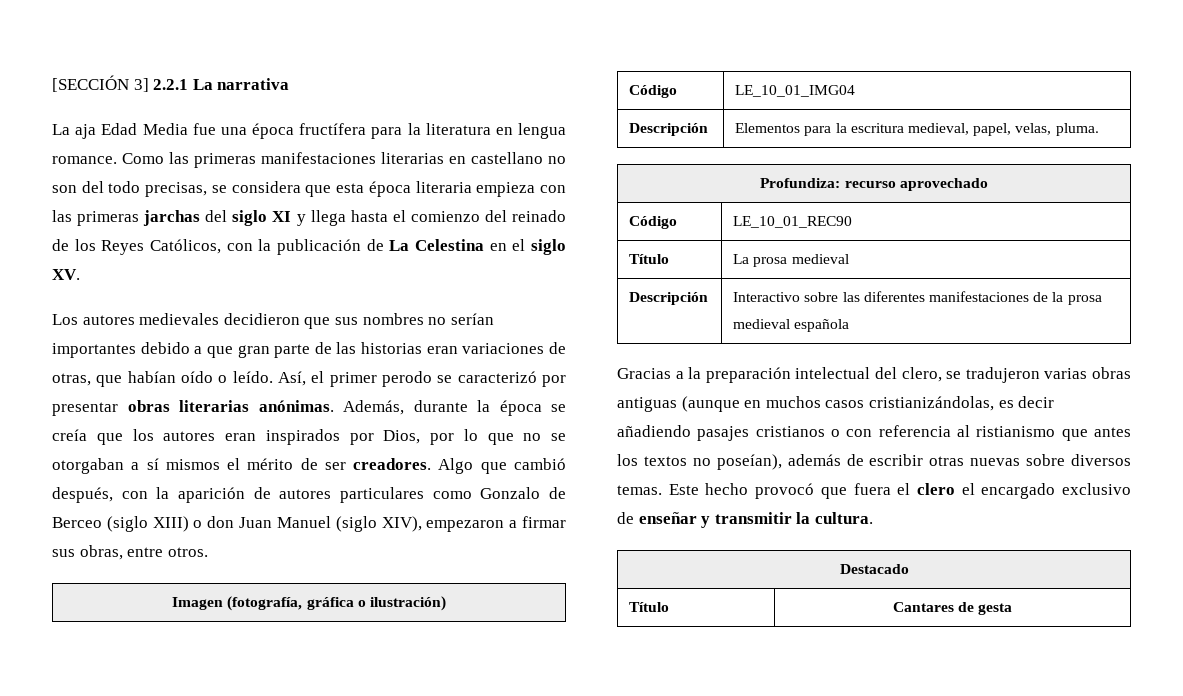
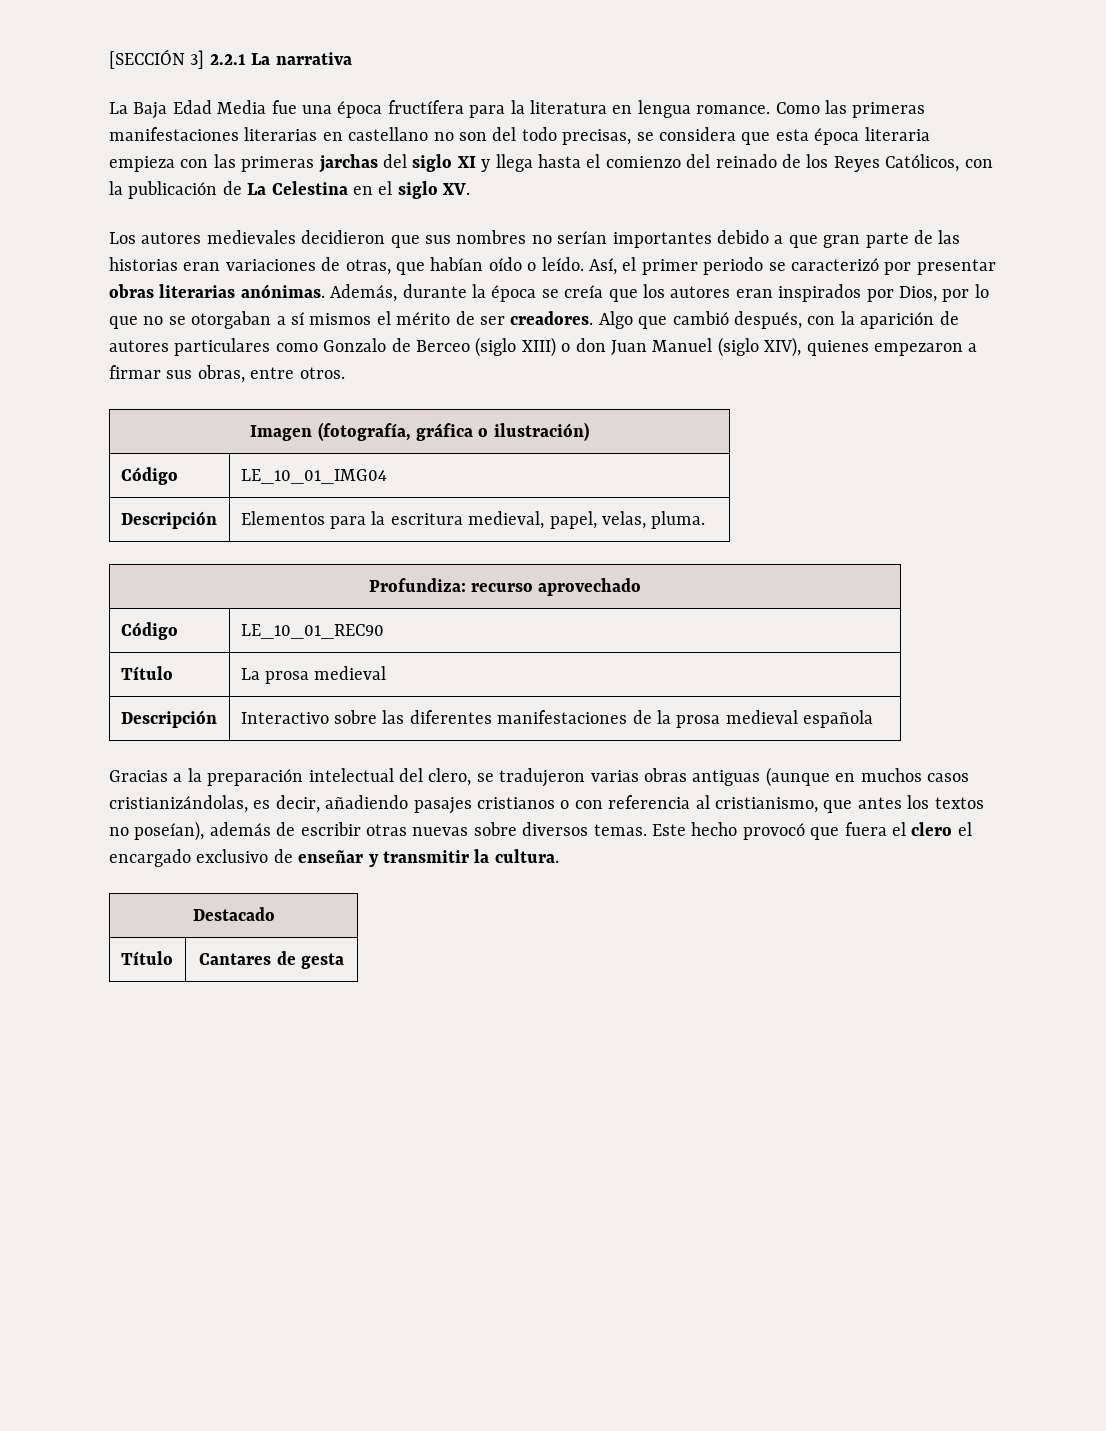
- La aja Edad Media fue una época fructífera para la literatura en lengua romance.
+ La Baja Edad Media fue una época fructífera para la literatura en lengua romance.
- Así, el primer perodo se caracterizó por presentar obras literarias anónimas.
+ Así, el primer periodo se caracterizó por presentar obras literarias anónimas.
- Algo que cambió después, con la aparición de autores particulares como Gonzalo de Berceo (siglo XIII) o don Juan Manuel (siglo XIV), empezaron a firmar sus obras, entre otros.
+ Algo que cambió después, con la aparición de autores particulares como Gonzalo de Berceo (siglo XIII) o don Juan Manuel (siglo XIV), quienes empezaron a firmar sus obras, entre otros.
- Gracias a la preparación intelectual del clero, se tradujeron varias obras antiguas (aunque en muchos casos cristianizándolas, es decir añadiendo pasajes cristianos o con referencia al ristianismo que antes los textos no poseían), además de escribir otras nuevas sobre diversos temas.
+ Gracias a la preparación intelectual del clero, se tradujeron varias obras antiguas (aunque en muchos casos cristianizándolas, es decir, añadiendo pasajes cristianos o con referencia al cristianismo, que antes los textos no poseían), además de escribir otras nuevas sobre diversos temas.

